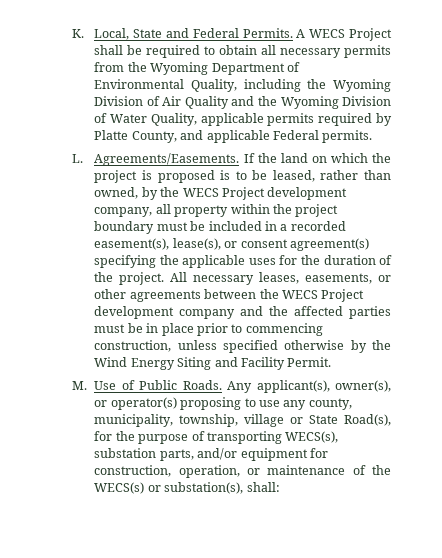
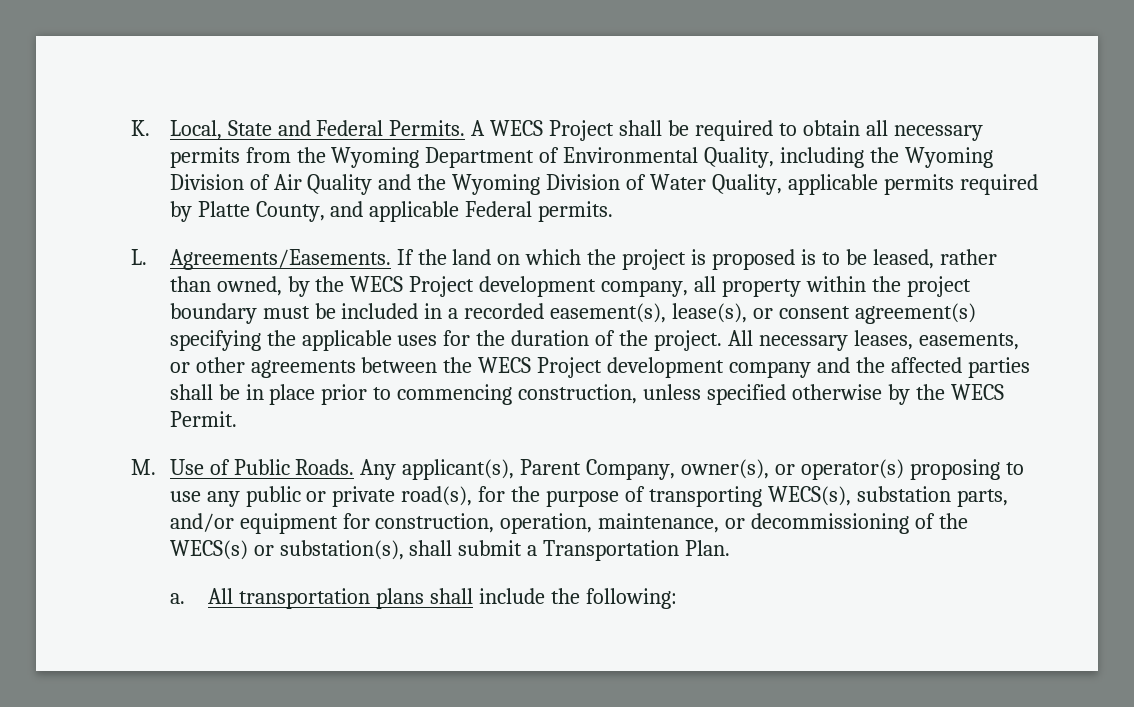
- All necessary leases, easements, or other agreements between the WECS Project development company and the affected parties must be in place prior to commencing construction, unless specified otherwise by the Wind Energy Siting and Facility Permit.
+ All necessary leases, easements, or other agreements between the WECS Project development company and the affected parties shall be in place prior to commencing construction, unless specified otherwise by the WECS Permit.
- Any applicant(s), owner(s), or operator(s) proposing to use any county, municipality, township, village or State Road(s), for the purpose of transporting WECS(s), substation parts, and/or equipment for construction, operation, or maintenance of the WECS(s) or substation(s), shall:
+ Any applicant(s), Parent Company, owner(s), or operator(s) proposing to use any public or private road(s), for the purpose of transporting WECS(s), substation parts, and/or equipment for construction, operation, maintenance, or decommissioning of the WECS(s) or substation(s), shall submit a Transportation Plan.
+ a. All transportation plans shall include the following:

